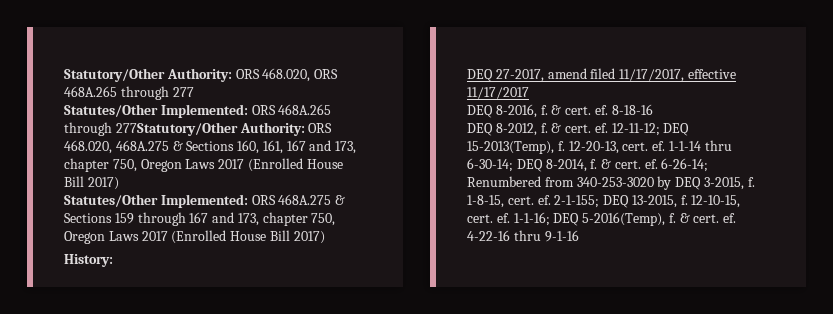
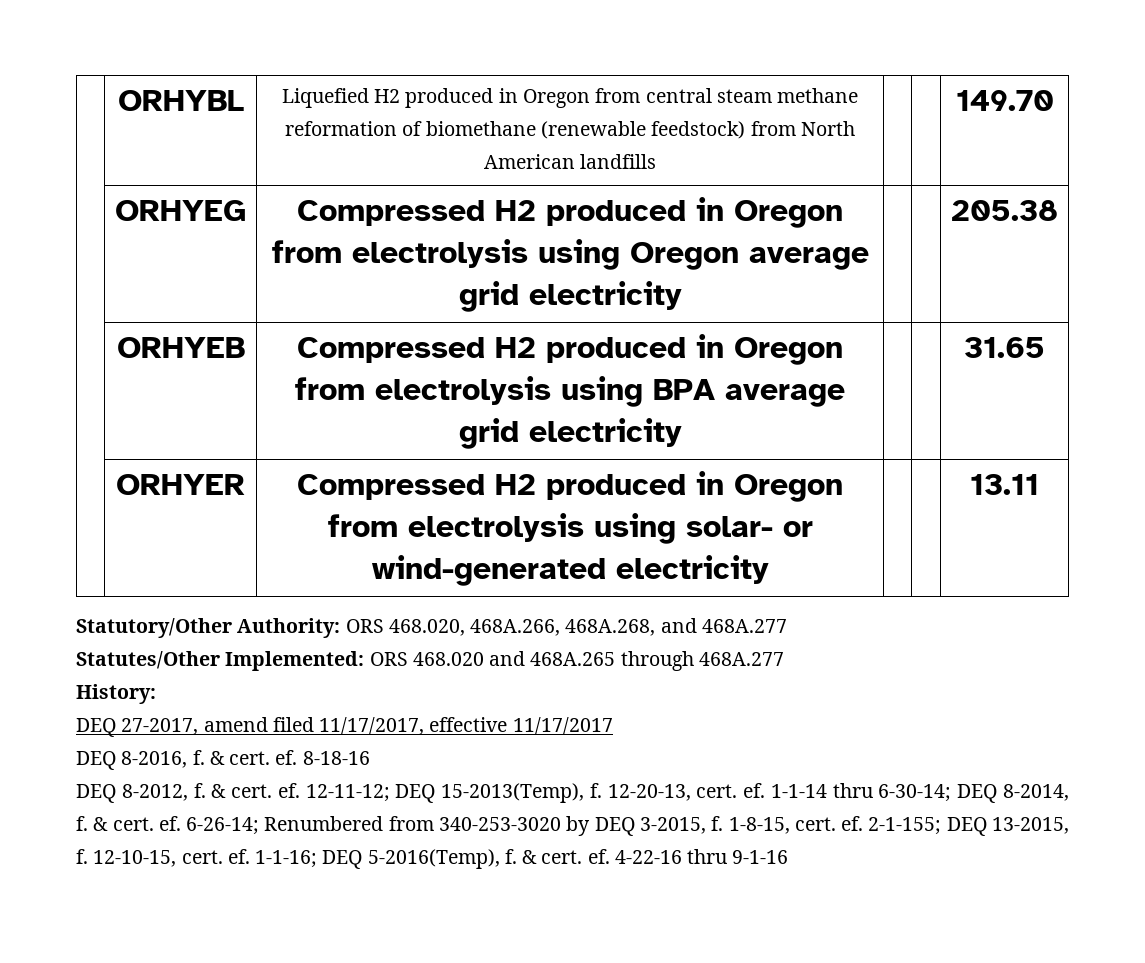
- Statutory/Other Authority: ORS 468.020, ORS 468A.265 through 277
- Statutes/Other Implemented: ORS 468A.265 through 277Statutory/Other Authority: ORS 468.020, 468A.275 & Sections 160, 161, 167 and 173, chapter 750, Oregon Laws 2017 (Enrolled House Bill 2017)
- Statutes/Other Implemented: ORS 468A.275 & Sections 159 through 167 and 173, chapter 750, Oregon Laws 2017 (Enrolled House Bill 2017)
+ | ORHYBL | Liquefied H2 produced in Oregon from central steam methane reformation of biomethane (renewable feedstock) from North American landfills | | | 149.70
+ | ORHYEG | Compressed H2 produced in Oregon from electrolysis using Oregon average grid electricity | | | 205.38
+ | ORHYEB | Compressed H2 produced in Oregon from electrolysis using BPA average grid electricity | | | 31.65
+ | ORHYER | Compressed H2 produced in Oregon from electrolysis using solar- or wind-generated electricity | | | 13.11
+ Statutory/Other Authority: ORS 468.020, 468A.266, 468A.268, and 468A.277
+ Statutes/Other Implemented: ORS 468.020 and 468A.265 through 468A.277

